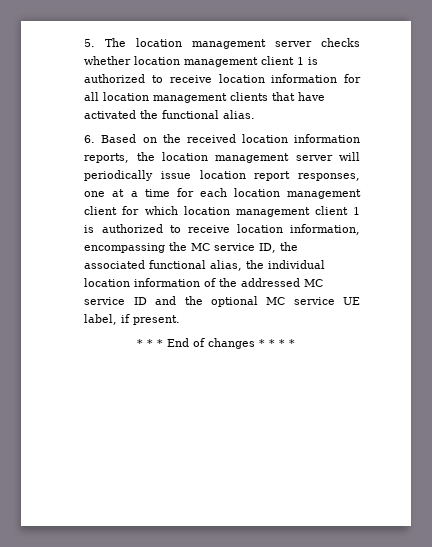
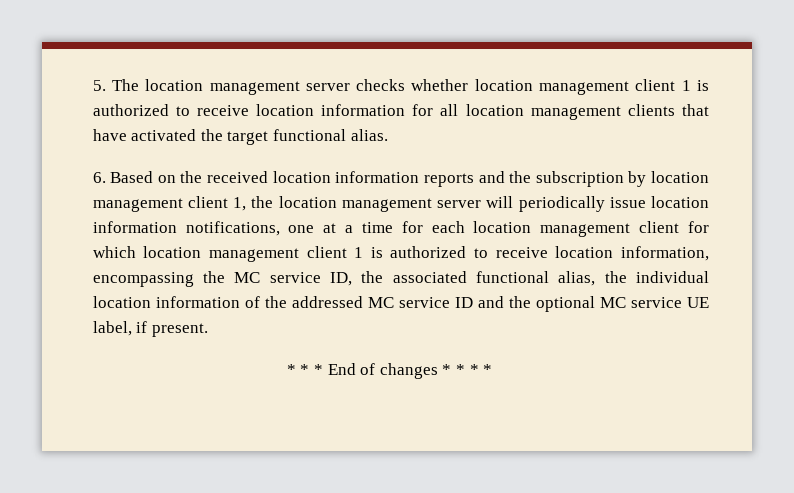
- 5. The location management server checks whether location management client 1 is authorized to receive location information for all location management clients that have activated the functional alias.
+ 5. The location management server checks whether location management client 1 is authorized to receive location information for all location management clients that have activated the target functional alias.
- 6. Based on the received location information reports, the location management server will periodically issue location report responses, one at a time for each location management client for which location management client 1 is authorized to receive location information, encompassing the MC service ID, the associated functional alias, the individual location information of the addressed MC service ID and the optional MC service UE label, if present.
+ 6. Based on the received location information reports and the subscription by location management client 1, the location management server will periodically issue location information notifications, one at a time for each location management client for which location management client 1 is authorized to receive location information, encompassing the MC service ID, the associated functional alias, the individual location information of the addressed MC service ID and the optional MC service UE label, if present.

